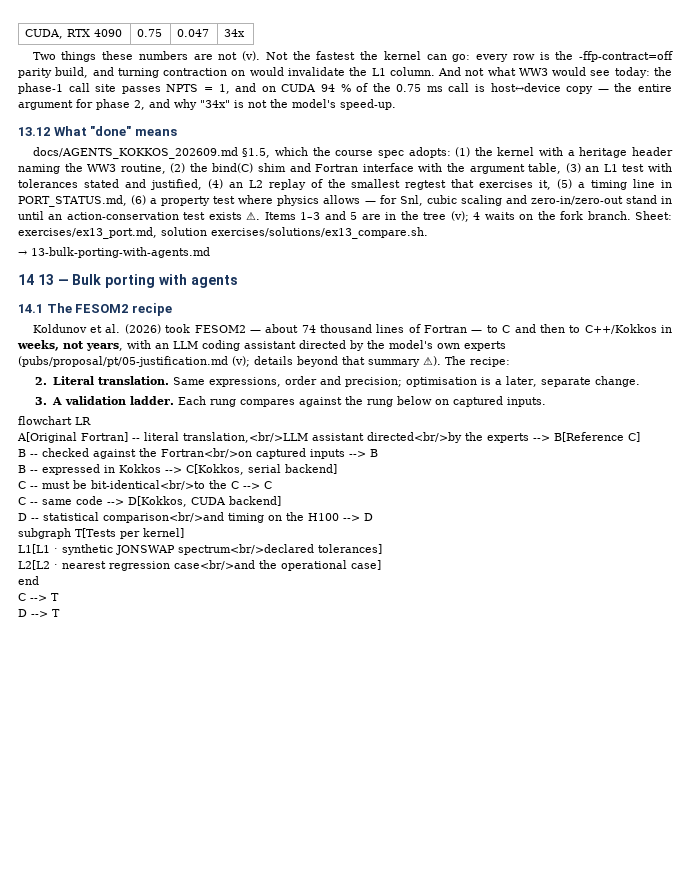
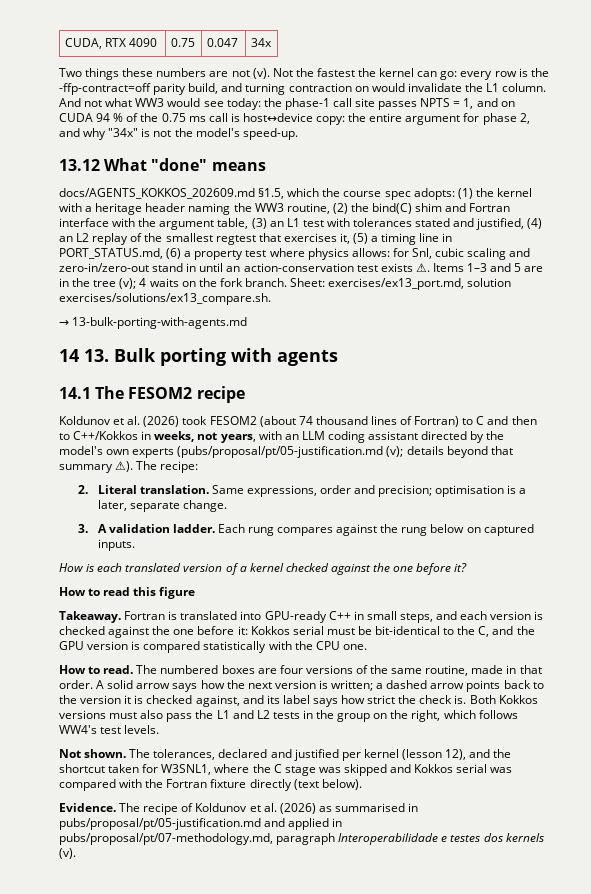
- And not what WW3 would see today: the phase-1 call site passes NPTS = 1, and on CUDA 94 % of the 0.75 ms call is host↔device copy — the entire argument for phase 2, and why "34x" is not the model's speed-up.
+ And not what WW3 would see today: the phase-1 call site passes NPTS = 1, and on CUDA 94 % of the 0.75 ms call is host↔device copy: the entire argument for phase 2, and why "34x" is not the model's speed-up.
- (1) the kernel with a heritage header naming the WW3 routine, (2) the bind(C) shim and Fortran interface with the argument table, (3) an L1 test with tolerances stated and justified, (4) an L2 replay of the smallest regtest that exercises it, (5) a timing line in PORT_STATUS.md, (6) a property test where physics allows — for Snl, cubic scaling and zero-in/zero-out stand in until an action-conservation test exists ⚠.
+ (1) the kernel with a heritage header naming the WW3 routine, (2) the bind(C) shim and Fortran interface with the argument table, (3) an L1 test with tolerances stated and justified, (4) an L2 replay of the smallest regtest that exercises it, (5) a timing line in PORT_STATUS.md, (6) a property test where physics allows: for Snl, cubic scaling and zero-in/zero-out stand in until an action-conservation test exists ⚠.
- 14 13 — Bulk porting with agents
+ 14 13. Bulk porting with agents
- Koldunov et al. (2026) took FESOM2 — about 74 thousand lines of Fortran — to C and then to C++/Kokkos in weeks, not years, with an LLM coding assistant directed by the model's own experts (pubs/proposal/pt/05-justification.md (v); details beyond that summary ⚠).
+ Koldunov et al. (2026) took FESOM2 (about 74 thousand lines of Fortran) to C and then to C++/Kokkos in weeks, not years, with an LLM coding assistant directed by the model's own experts (pubs/proposal/pt/05-justification.md (v); details beyond that summary ⚠).
- flowchart LR
- A[Original Fortran] -- literal translation,<br/>LLM assistant directed<br/>by the experts --> B[Reference C]
- B -- checked against the Fortran<br/>on captured inputs --> B
- B -- expressed in Kokkos --> C[Kokkos, serial backend]
- C -- must be bit-identical<br/>to the C --> C
- C -- same code --> D[Kokkos, CUDA backend]
- D -- statistical comparison<br/>and timing on the H100 --> D
- subgraph T[Tests per kernel]
- L1[L1 · synthetic JONSWAP spectrum<br/>declared tolerances]
- L2[L2 · nearest regression case<br/>and the operational case]
- end
- C --> T
- D --> T
+ How is each translated version of a kernel checked against the one before it?
+ How to read this figure
+ Takeaway. Fortran is translated into GPU-ready C++ in small steps, and each version is checked against the one before it: Kokkos serial must be bit-identical to the C, and the GPU version is compared statistically with the CPU one.
+ How to read. The numbered boxes are four versions of the same routine, made in that order. A solid arrow says how the next version is written; a dashed arrow points back to the version it is checked against, and its label says how strict the check is. Both Kokkos versions must also pass the L1 and L2 tests in the group on the right, which follows WW4's test levels.
+ Not shown. The tolerances, declared and justified per kernel (lesson 12), and the shortcut taken for W3SNL1, where the C stage was skipped and Kokkos serial was compared with the Fortran fixture directly (text below).
+ Evidence. The recipe of Koldunov et al. (2026) as summarised in pubs/proposal/pt/05-justification.md and applied in pubs/proposal/pt/07-methodology.md, paragraph Interoperabilidade e testes dos kernels (v).

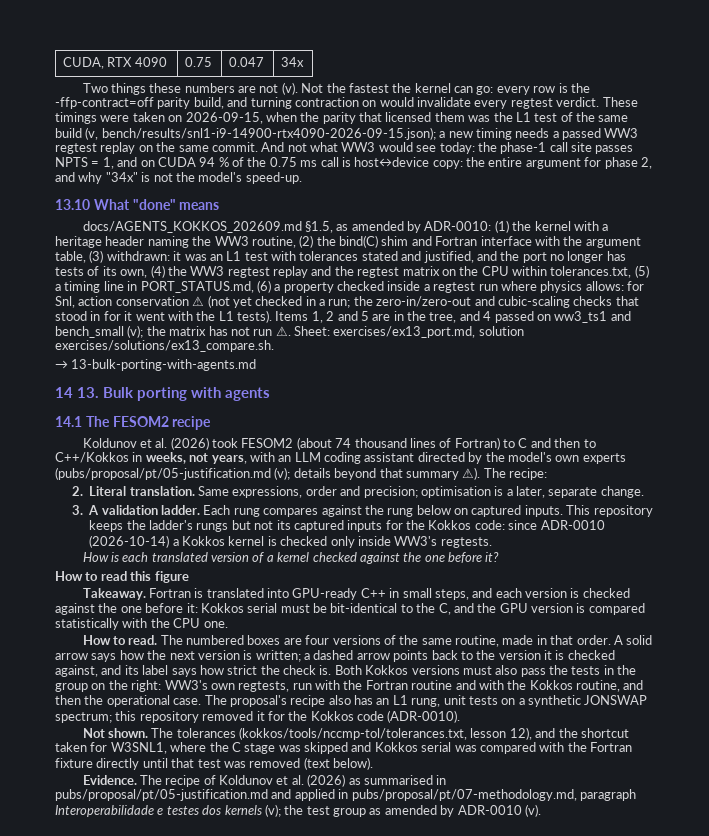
- Not the fastest the kernel can go: every row is the -ffp-contract=off parity build, and turning contraction on would invalidate the L1 column.
+ Not the fastest the kernel can go: every row is the -ffp-contract=off parity build, and turning contraction on would invalidate every regtest verdict. These timings were taken on 2026-09-15, when the parity that licensed them was the L1 test of the same build (v, bench/results/snl1-i9-14900-rtx4090-2026-09-15.json); a new timing needs a passed WW3 regtest replay on the same commit.
- 13.12 What "done" means
+ 13.10 What "done" means
- docs/AGENTS_KOKKOS_202609.md §1.5, which the course spec adopts: (1) the kernel with a heritage header naming the WW3 routine, (2) the bind(C) shim and Fortran interface with the argument table, (3) an L1 test with tolerances stated and justified, (4) an L2 replay of the smallest regtest that exercises it, (5) a timing line in PORT_STATUS.md, (6) a property test where physics allows: for Snl, cubic scaling and zero-in/zero-out stand in until an action-conservation test exists ⚠. Items 1–3 and 5 are in the tree (v); 4 waits on the fork branch.
+ docs/AGENTS_KOKKOS_202609.md §1.5, as amended by ADR-0010: (1) the kernel with a heritage header naming the WW3 routine, (2) the bind(C) shim and Fortran interface with the argument table, (3) withdrawn: it was an L1 test with tolerances stated and justified, and the port no longer has tests of its own, (4) the WW3 regtest replay and the regtest matrix on the CPU within tolerances.txt, (5) a timing line in PORT_STATUS.md, (6) a property checked inside a regtest run where physics allows: for Snl, action conservation ⚠ (not yet checked in a run; the zero-in/zero-out and cubic-scaling checks that stood in for it went with the L1 tests). Items 1, 2 and 5 are in the tree, and 4 passed on ww3_ts1 and bench_small (v); the matrix has not run ⚠.
+ This repository keeps the ladder's rungs but not its captured inputs for the Kokkos code: since ADR-0010 (2026-10-14) a Kokkos kernel is checked only inside WW3's regtests.
- Both Kokkos versions must also pass the L1 and L2 tests in the group on the right, which follows WW4's test levels.
- Not shown. The tolerances, declared and justified per kernel (lesson 12), and the shortcut taken for W3SNL1, where the C stage was skipped and Kokkos serial was compared with the Fortran fixture directly (text below).
+ Both Kokkos versions must also pass the tests in the group on the right: WW3's own regtests, run with the Fortran routine and with the Kokkos routine, and then the operational case. The proposal's recipe also has an L1 rung, unit tests on a synthetic JONSWAP spectrum; this repository removed it for the Kokkos code (ADR-0010).
+ Not shown. The tolerances (kokkos/tools/nccmp-tol/tolerances.txt, lesson 12), and the shortcut taken for W3SNL1, where the C stage was skipped and Kokkos serial was compared with the Fortran fixture directly until that test was removed (text below).
- The recipe of Koldunov et al. (2026) as summarised in pubs/proposal/pt/05-justification.md and applied in pubs/proposal/pt/07-methodology.md, paragraph Interoperabilidade e testes dos kernels (v).
+ The recipe of Koldunov et al. (2026) as summarised in pubs/proposal/pt/05-justification.md and applied in pubs/proposal/pt/07-methodology.md, paragraph Interoperabilidade e testes dos kernels (v); the test group as amended by ADR-0010 (v).

